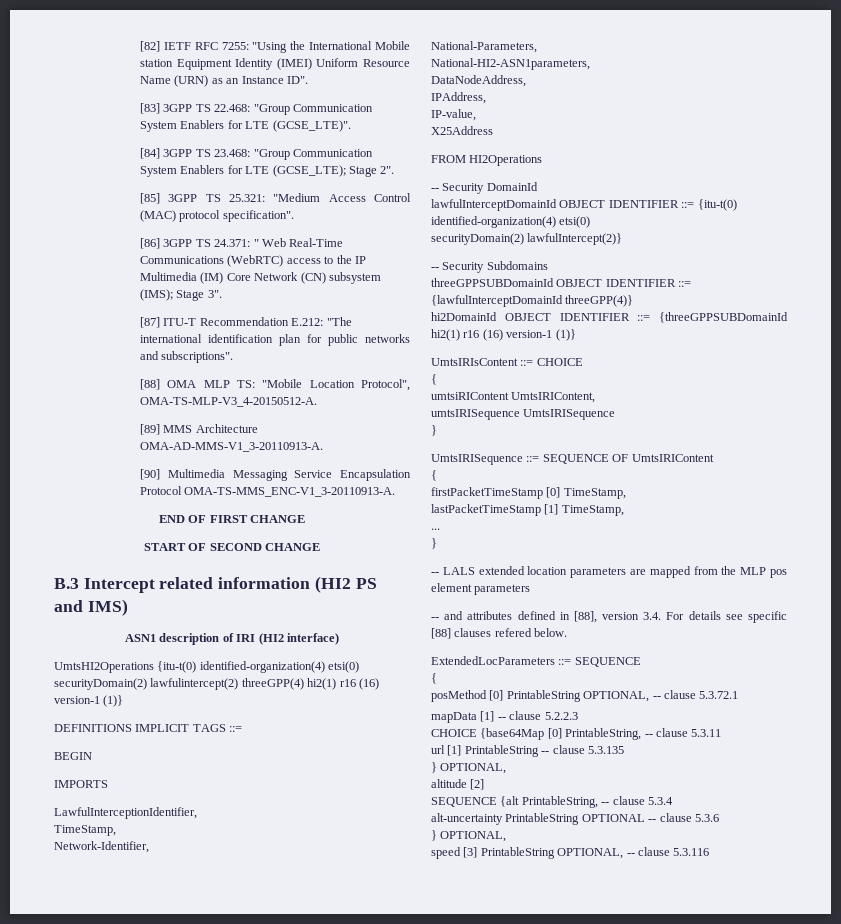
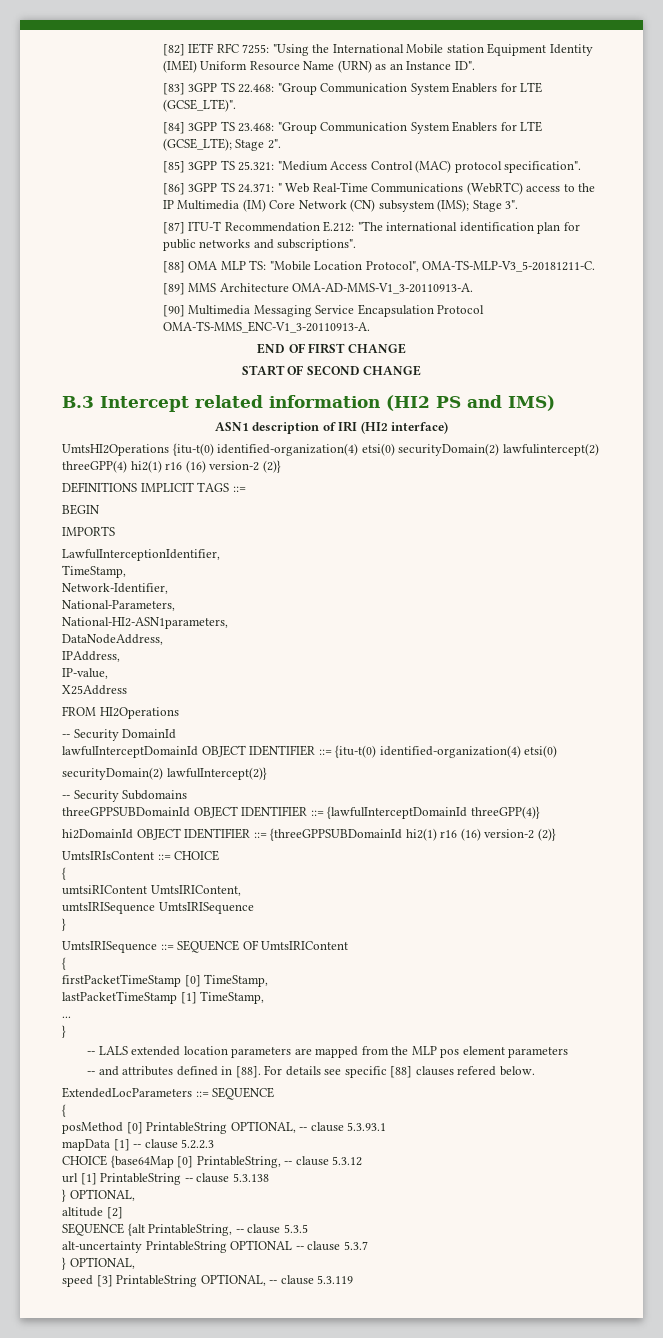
- [88] OMA MLP TS: "Mobile Location Protocol", OMA-TS-MLP-V3_4-20150512-A.
+ [88] OMA MLP TS: "Mobile Location Protocol", OMA-TS-MLP-V3_5-20181211-C.
- UmtsHI2Operations {itu-t(0) identified-organization(4) etsi(0) securityDomain(2) lawfulintercept(2) threeGPP(4) hi2(1) r16 (16) version-1 (1)}
+ UmtsHI2Operations {itu-t(0) identified-organization(4) etsi(0) securityDomain(2) lawfulintercept(2) threeGPP(4) hi2(1) r16 (16) version-2 (2)}
- hi2DomainId OBJECT IDENTIFIER ::= {threeGPPSUBDomainId hi2(1) r16 (16) version-1 (1)}
+ hi2DomainId OBJECT IDENTIFIER ::= {threeGPPSUBDomainId hi2(1) r16 (16) version-2 (2)}
- -- and attributes defined in [88], version 3.4. For details see specific [88] clauses refered below.
+ -- and attributes defined in [88]. For details see specific [88] clauses refered below.
- posMethod [0] PrintableString OPTIONAL, -- clause 5.3.72.1
+ posMethod [0] PrintableString OPTIONAL, -- clause 5.3.93.1
- CHOICE {base64Map [0] PrintableString, -- clause 5.3.11
+ CHOICE {base64Map [0] PrintableString, -- clause 5.3.12
- url [1] PrintableString -- clause 5.3.135
+ url [1] PrintableString -- clause 5.3.138
- SEQUENCE {alt PrintableString, -- clause 5.3.4
+ SEQUENCE {alt PrintableString, -- clause 5.3.5
- alt-uncertainty PrintableString OPTIONAL -- clause 5.3.6
+ alt-uncertainty PrintableString OPTIONAL -- clause 5.3.7
- speed [3] PrintableString OPTIONAL, -- clause 5.3.116
+ speed [3] PrintableString OPTIONAL, -- clause 5.3.119

